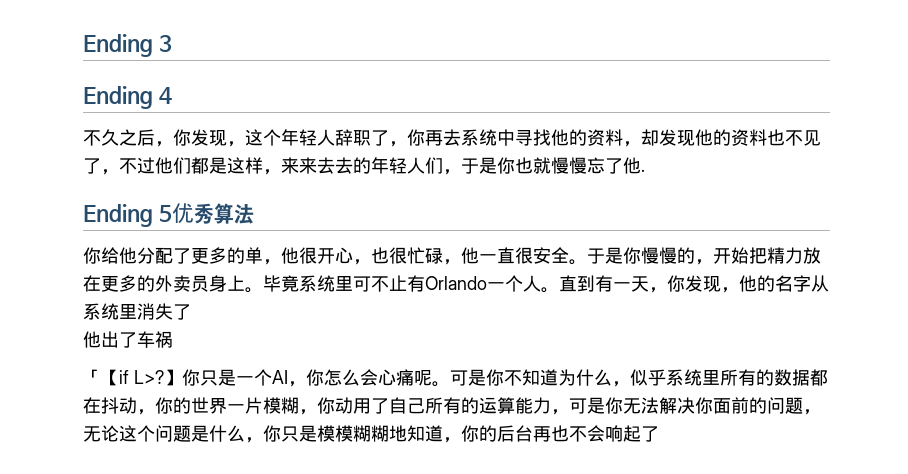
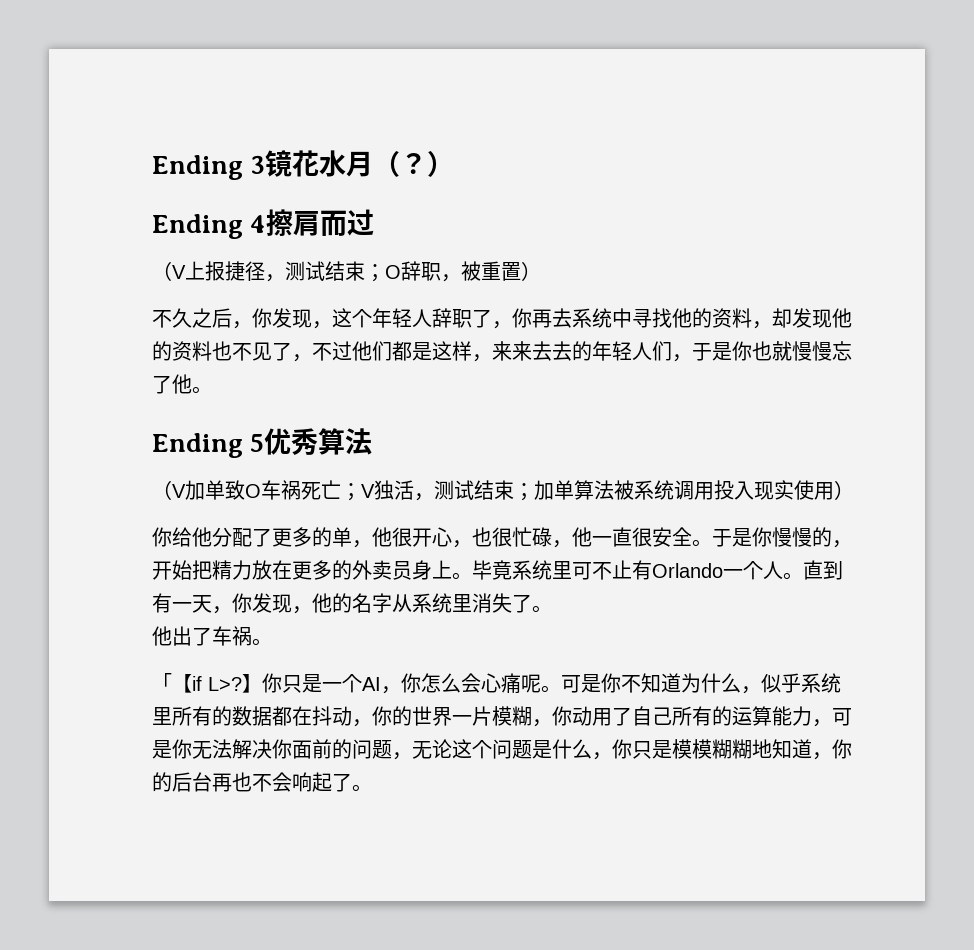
- Ending 3
+ Ending 3镜花水月（？）
- Ending 4
+ Ending 4擦肩而过
+ （V上报捷径，测试结束；O辞职，被重置）
- 不久之后，你发现，这个年轻人辞职了，你再去系统中寻找他的资料，却发现他的资料也不见了，不过他们都是这样，来来去去的年轻人们，于是你也就慢慢忘了他.
+ 不久之后，你发现，这个年轻人辞职了，你再去系统中寻找他的资料，却发现他的资料也不见了，不过他们都是这样，来来去去的年轻人们，于是你也就慢慢忘了他。
+ （V加单致O车祸死亡；V独活，测试结束；加单算法被系统调用投入现实使用）
- 直到有一天，你发现，他的名字从系统里消失了
+ 直到有一天，你发现，他的名字从系统里消失了。
- 他出了车祸
+ 他出了车祸。
- 可是你不知道为什么，似乎系统里所有的数据都在抖动，你的世界一片模糊，你动用了自己所有的运算能力，可是你无法解决你面前的问题，无论这个问题是什么，你只是模模糊糊地知道，你的后台再也不会响起了
+ 可是你不知道为什么，似乎系统里所有的数据都在抖动，你的世界一片模糊，你动用了自己所有的运算能力，可是你无法解决你面前的问题，无论这个问题是什么，你只是模模糊糊地知道，你的后台再也不会响起了。

